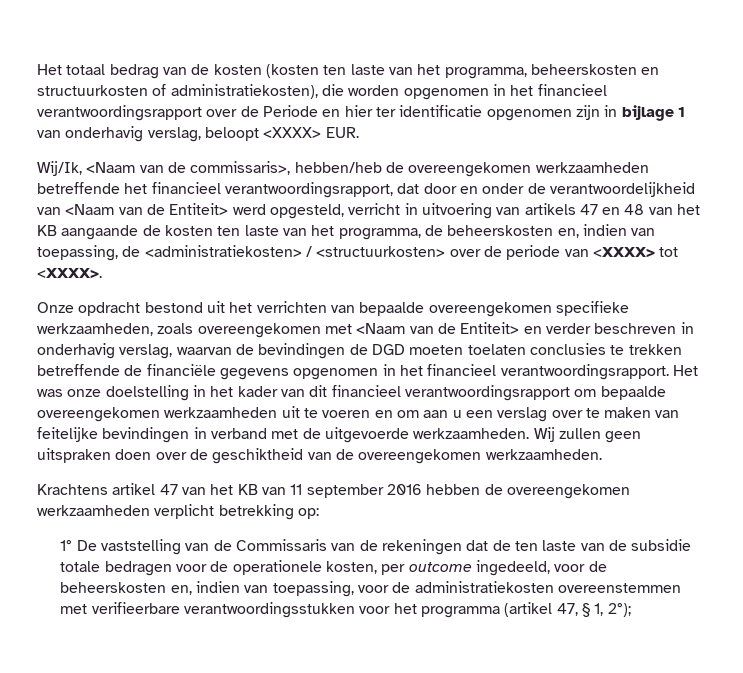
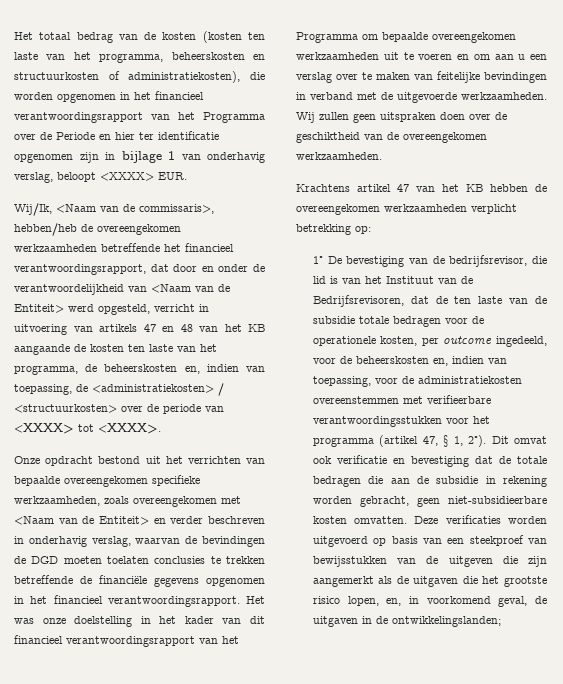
- Het totaal bedrag van de kosten (kosten ten laste van het programma, beheerskosten en structuurkosten of administratiekosten), die worden opgenomen in het financieel verantwoordingsrapport over de Periode en hier ter identificatie opgenomen zijn in bijlage 1 van onderhavig verslag, beloopt <XXXX> EUR.
+ Het totaal bedrag van de kosten (kosten ten laste van het programma, beheerskosten en structuurkosten of administratiekosten), die worden opgenomen in het financieel verantwoordingsrapport van het Programma over de Periode en hier ter identificatie opgenomen zijn in bijlage 1 van onderhavig verslag, beloopt <XXXX> EUR.
- Het was onze doelstelling in het kader van dit financieel verantwoordingsrapport om bepaalde overeengekomen werkzaamheden uit te voeren en om aan u een verslag over te maken van feitelijke bevindingen in verband met de uitgevoerde werkzaamheden.
+ Het was onze doelstelling in het kader van dit financieel verantwoordingsrapport van het Programma om bepaalde overeengekomen werkzaamheden uit te voeren en om aan u een verslag over te maken van feitelijke bevindingen in verband met de uitgevoerde werkzaamheden.
- Krachtens artikel 47 van het KB van 11 september 2016 hebben de overeengekomen werkzaamheden verplicht betrekking op:
+ Krachtens artikel 47 van het KB hebben de overeengekomen werkzaamheden verplicht betrekking op:
- 1° De vaststelling van de Commissaris van de rekeningen dat de ten laste van de subsidie totale bedragen voor de operationele kosten, per outcome ingedeeld, voor de beheerskosten en, indien van toepassing, voor de administratiekosten overeenstemmen met verifieerbare verantwoordingsstukken voor het programma (artikel 47, § 1, 2°);
+ 1° De bevestiging van de bedrijfsrevisor, die lid is van het Instituut van de Bedrijfsrevisoren, dat de ten laste van de subsidie totale bedragen voor de operationele kosten, per outcome ingedeeld, voor de beheerskosten en, indien van toepassing, voor de administratiekosten overeenstemmen met verifieerbare verantwoordingsstukken voor het programma (artikel 47, § 1, 2°). Dit omvat ook verificatie en bevestiging dat de totale bedragen die aan de subsidie in rekening worden gebracht, geen niet-subsidieerbare kosten omvatten. Deze verificaties worden uitgevoerd op basis van een steekproef van bewijsstukken van de uitgeven die zijn aangemerkt als de uitgaven die het grootste risico lopen, en, in voorkomend geval, de uitgaven in de ontwikkelingslanden;

